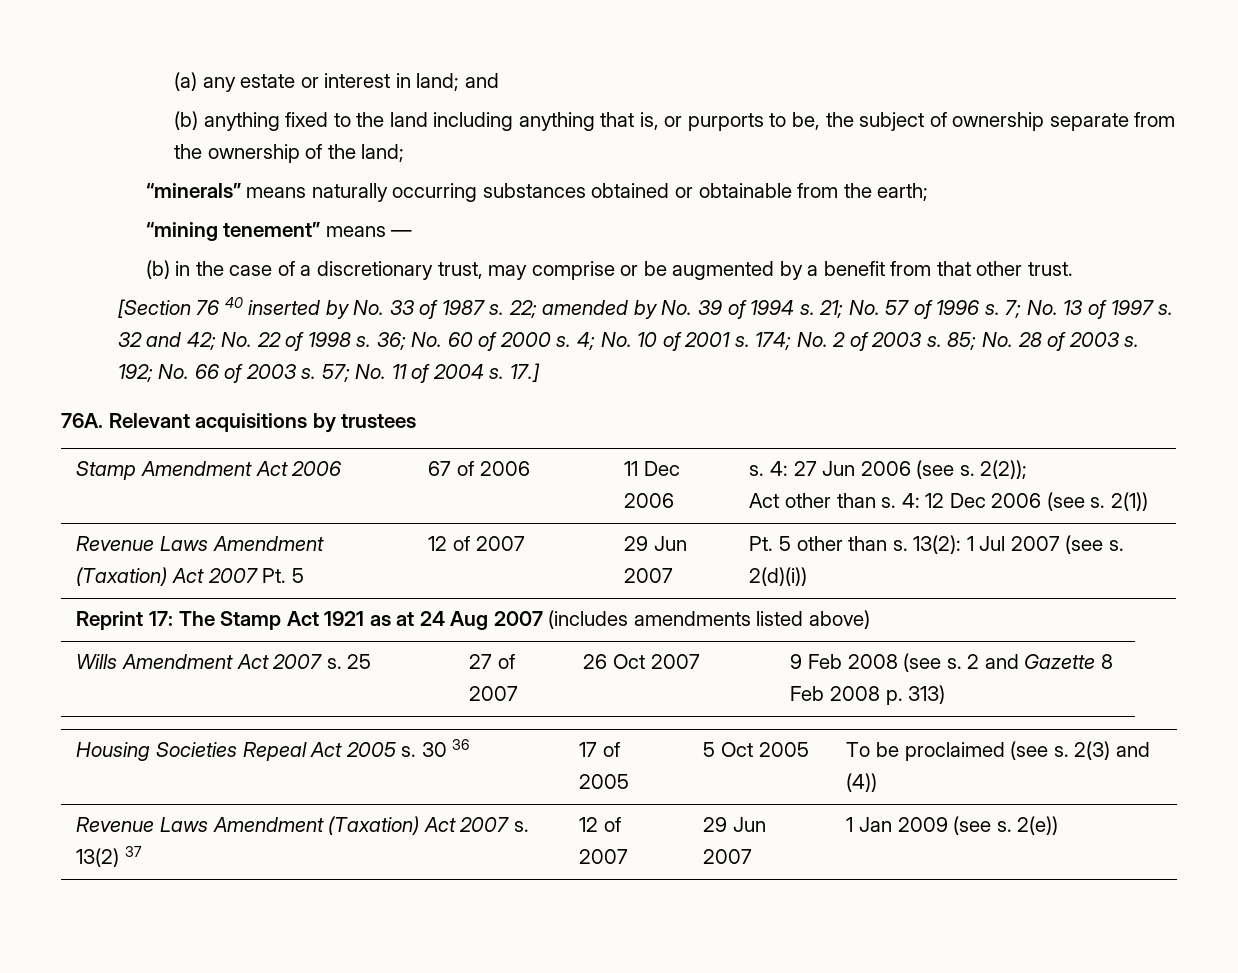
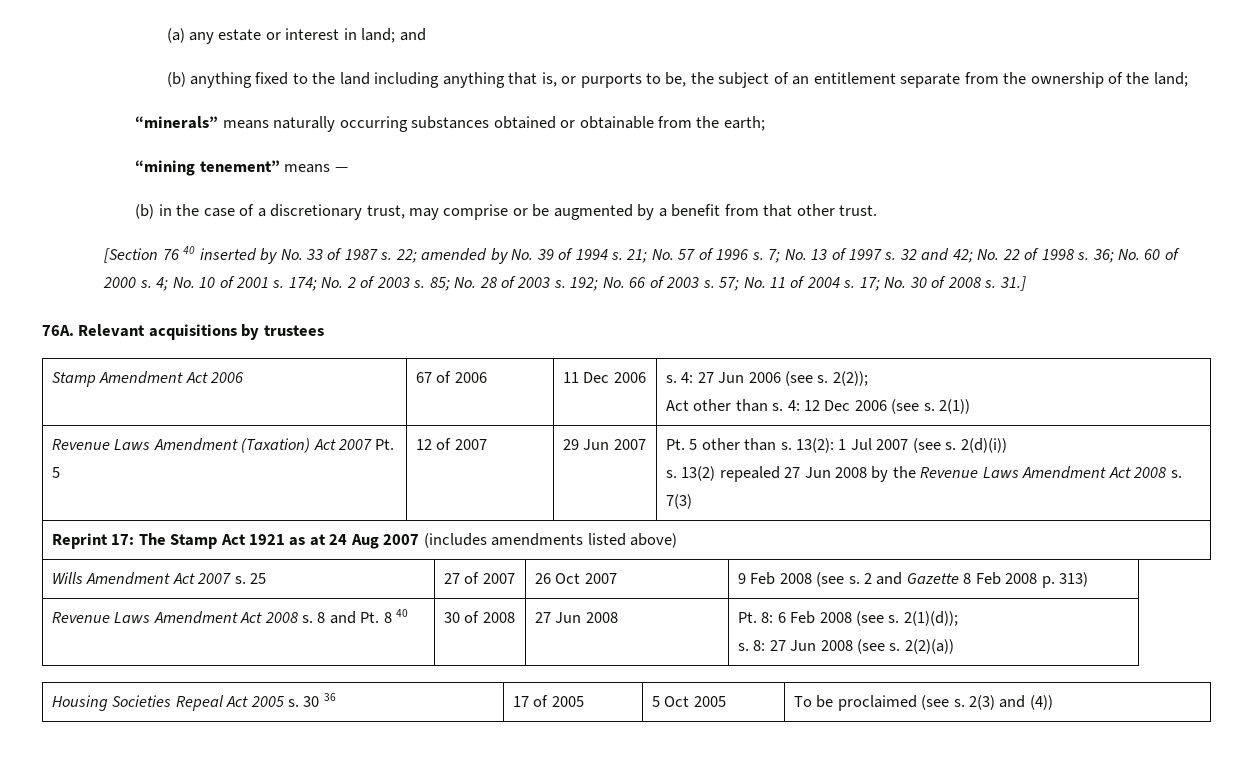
- (b) anything fixed to the land including anything that is, or purports to be, the subject of ownership separate from the ownership of the land;
+ (b) anything fixed to the land including anything that is, or purports to be, the subject of an entitlement separate from the ownership of the land;
- 17.]
+ 17; No. 30 of 2008 s. 31.]
+ s. 13(2) repealed 27 Jun 2008 by the Revenue Laws Amendment Act 2008 s. 7(3)
+ Revenue Laws Amendment Act 2008 s. 8 and Pt. 8 40 | 30 of 2008 | 27 Jun 2008 | Pt. 8: 6 Feb 2008 (see s. 2(1)(d));
+ s. 8: 27 Jun 2008 (see s. 2(2)(a))
- Revenue Laws Amendment (Taxation) Act 2007 s. 13(2) 37 | 12 of 2007 | 29 Jun 2007 | 1 Jan 2009 (see s. 2(e))

